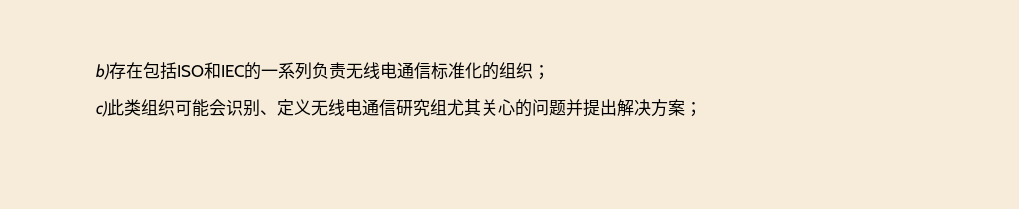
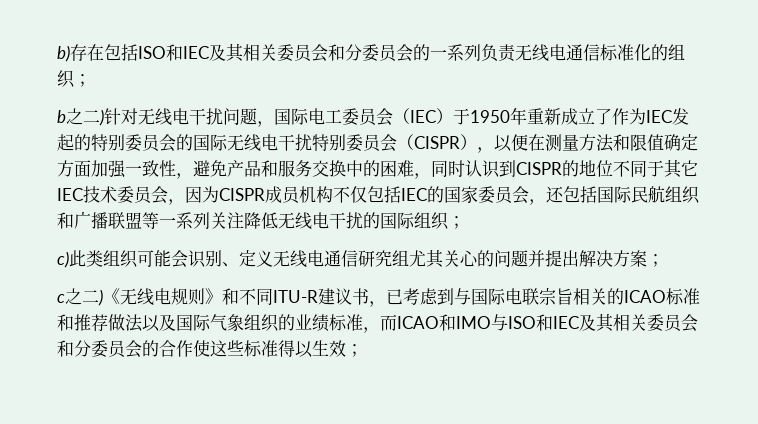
- b)存在包括ISO和IEC的一系列负责无线电通信标准化的组织；
+ b)存在包括ISO和IEC及其相关委员会和分委员会的一系列负责无线电通信标准化的组织；
+ b之二)针对无线电干扰问题，国际电工委员会（IEC）于1950年重新成立了作为IEC发起的特别委员会的国际无线电干扰特别委员会（CISPR），以便在测量方法和限值确定方面加强一致性，避免产品和服务交换中的困难，同时认识到CISPR的地位不同于其它IEC技术委员会，因为CISPR成员机构不仅包括IEC的国家委员会，还包括国际民航组织和广播联盟等一系列关注降低无线电干扰的国际组织；
+ c之二)《无线电规则》和不同ITU-R建议书，已考虑到与国际电联宗旨相关的ICAO标准和推荐做法以及国际气象组织的业绩标准，而ICAO和IMO与ISO和IEC及其相关委员会和分委员会的合作使这些标准得以生效；

